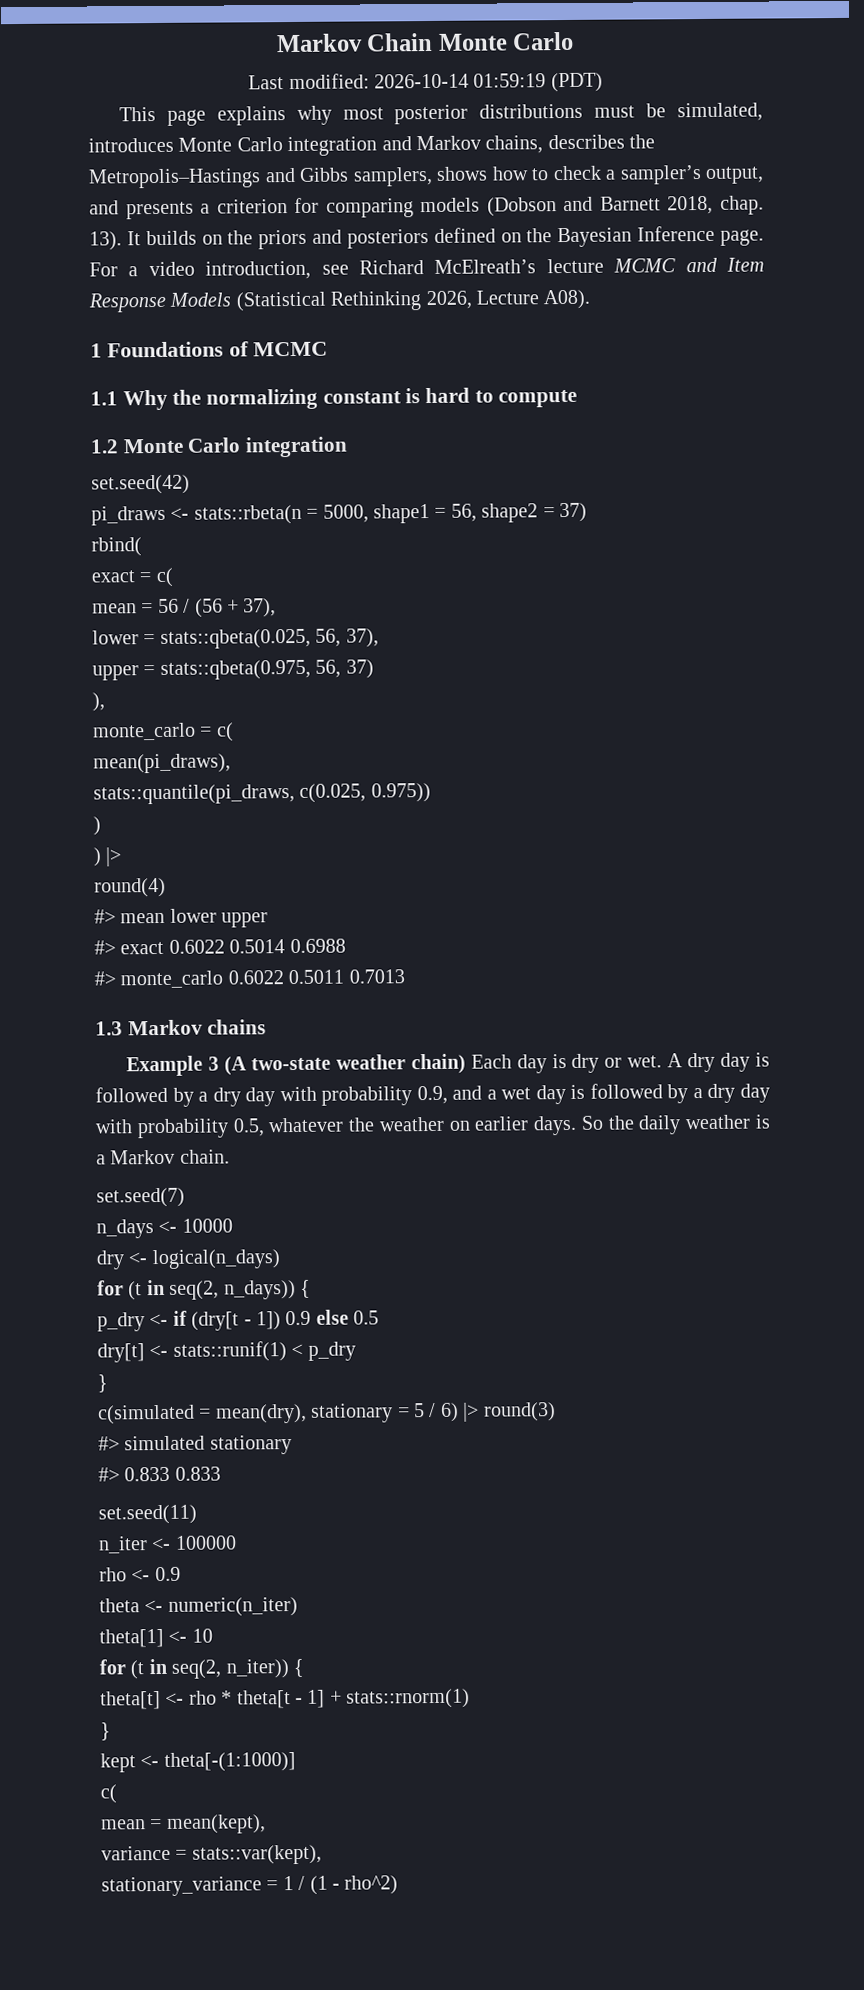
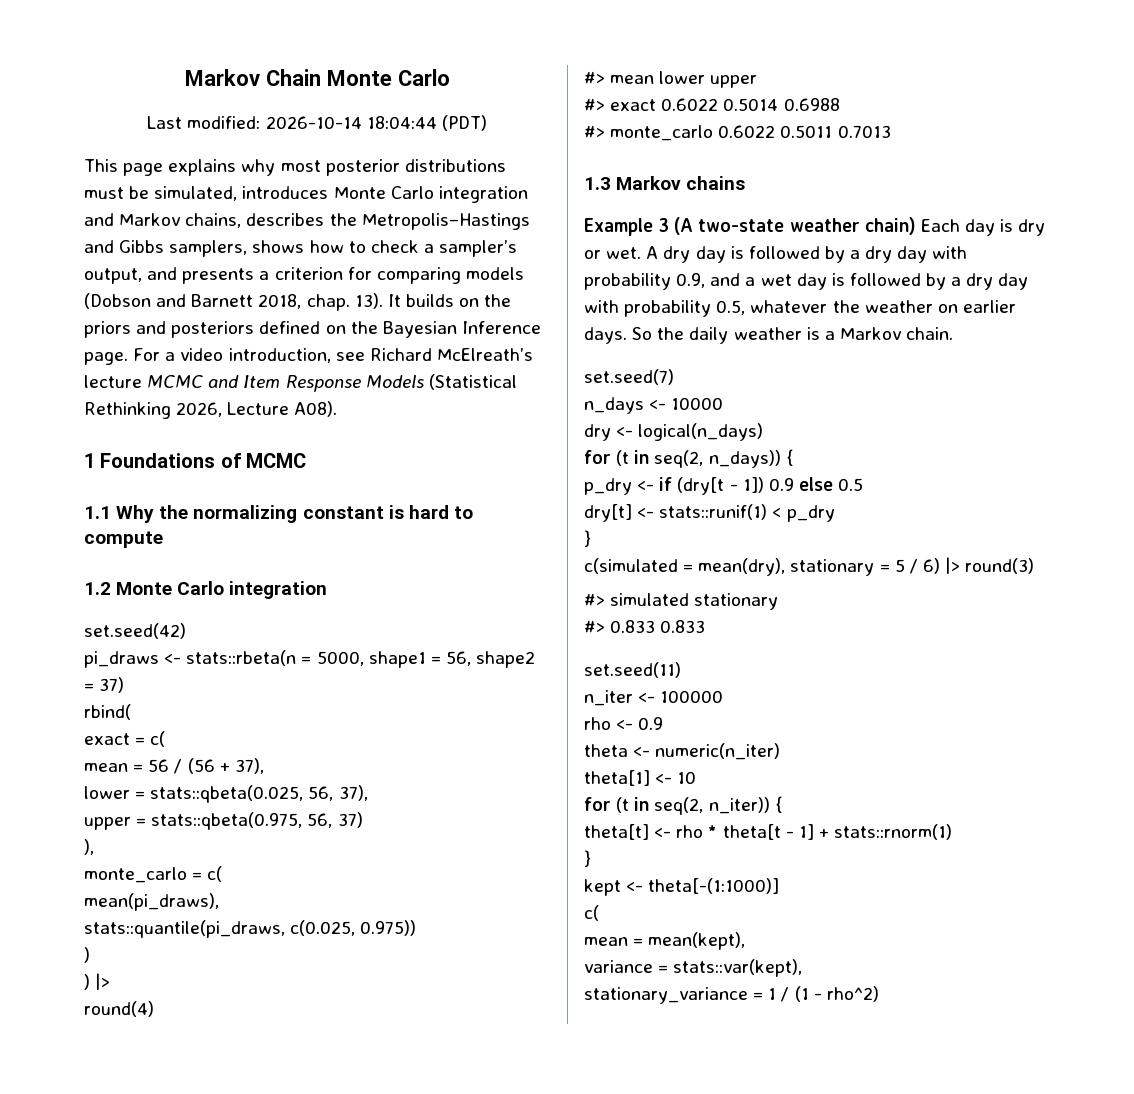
- Last modified: 2026-10-14 01:59:19 (PDT)
+ Last modified: 2026-10-14 18:04:44 (PDT)

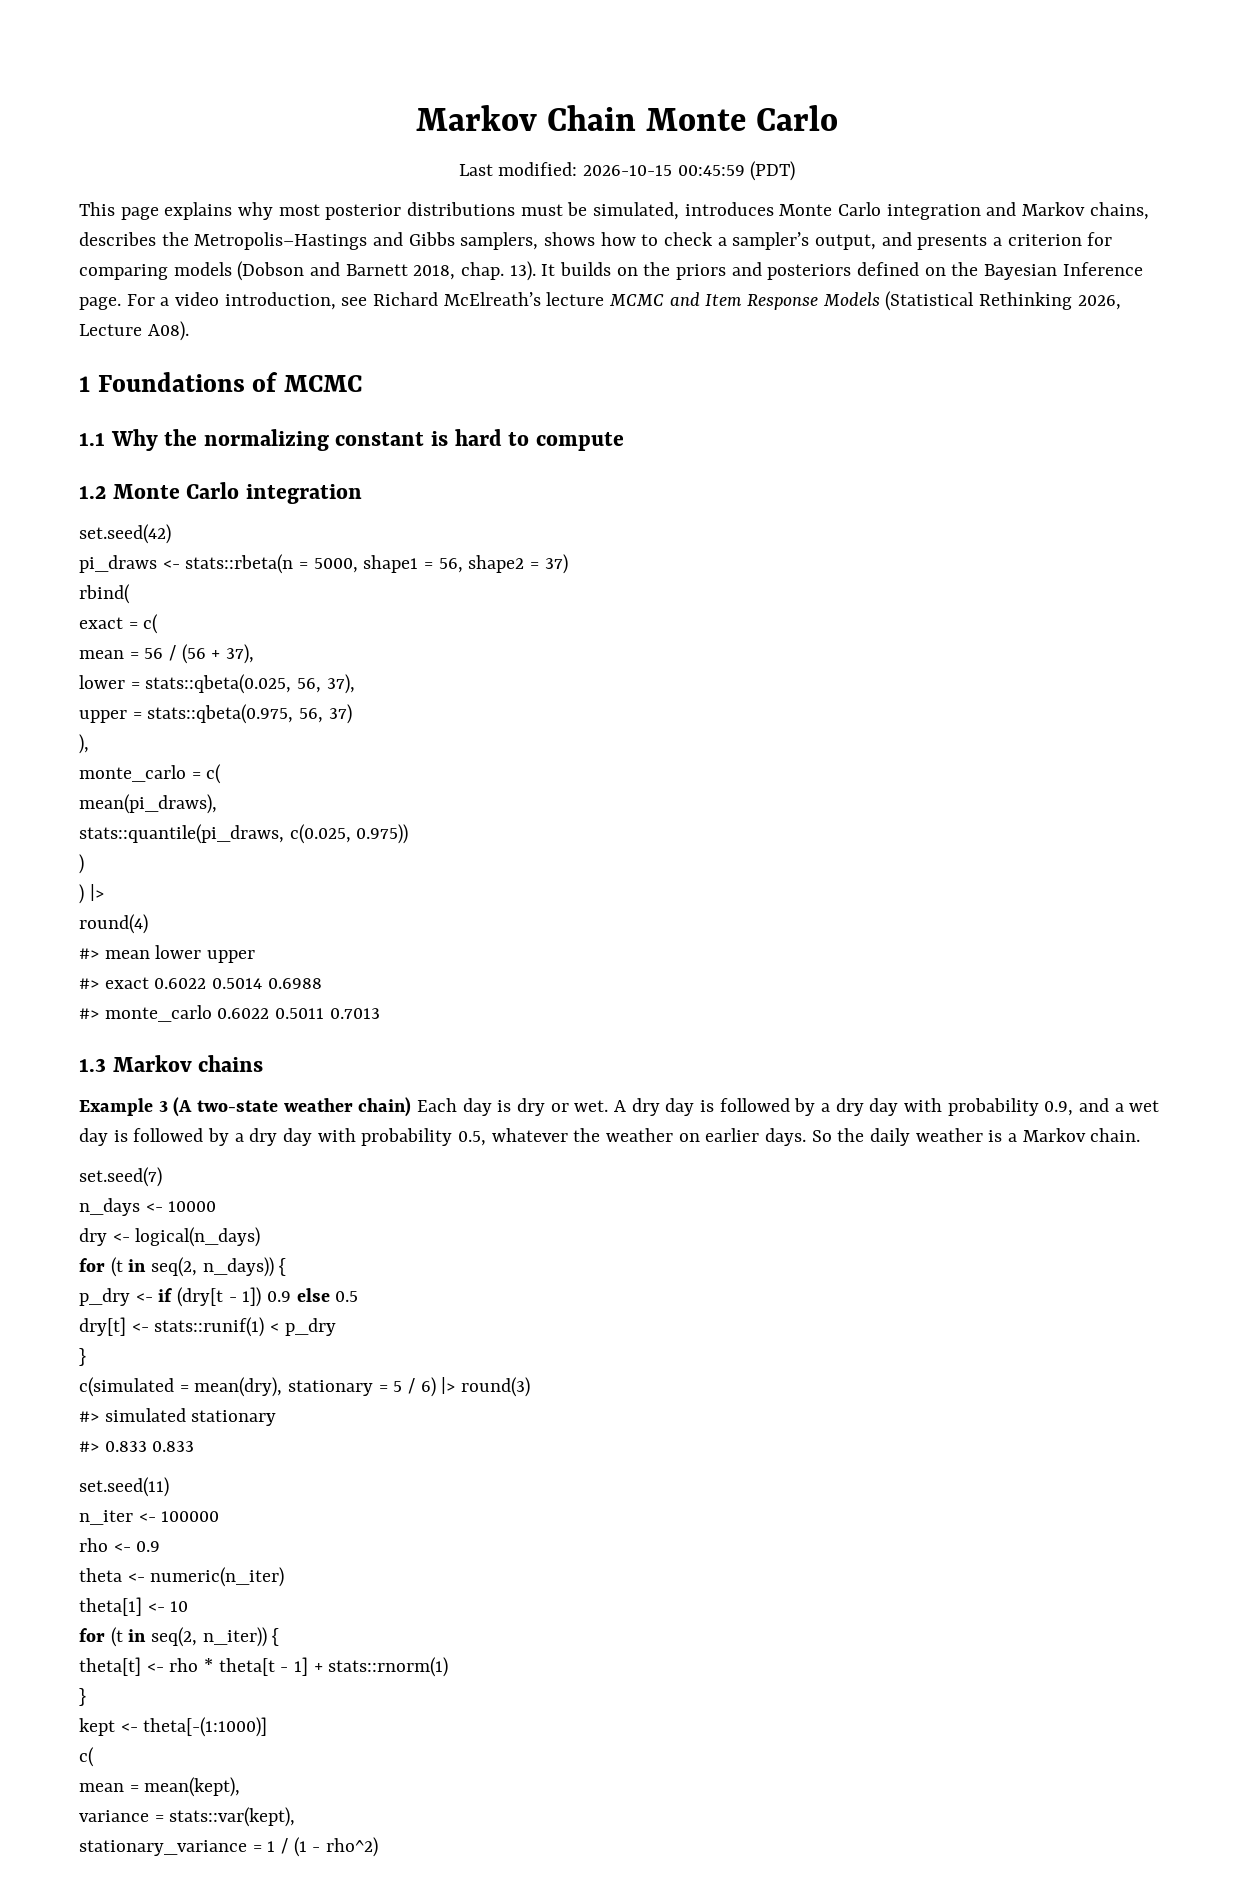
- Last modified: 2026-10-14 18:04:44 (PDT)
+ Last modified: 2026-10-15 00:45:59 (PDT)

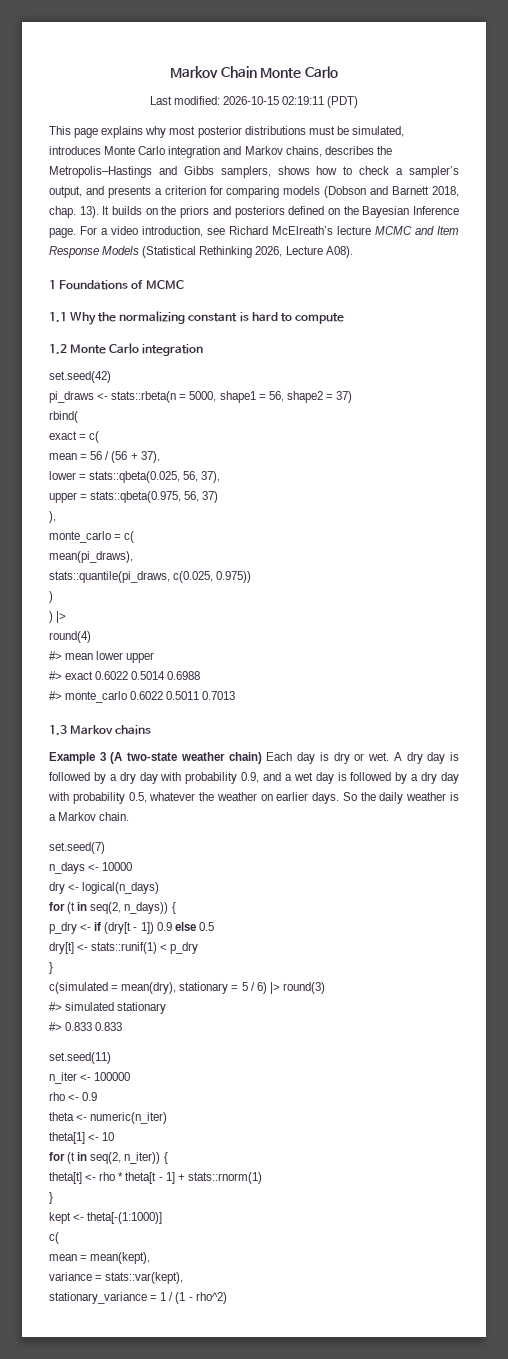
- Last modified: 2026-10-15 00:45:59 (PDT)
+ Last modified: 2026-10-15 02:19:11 (PDT)

